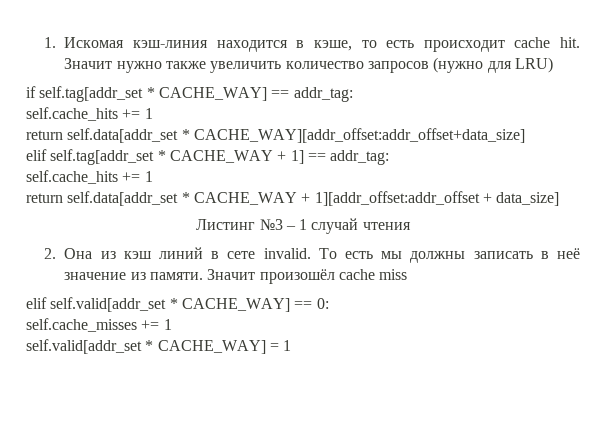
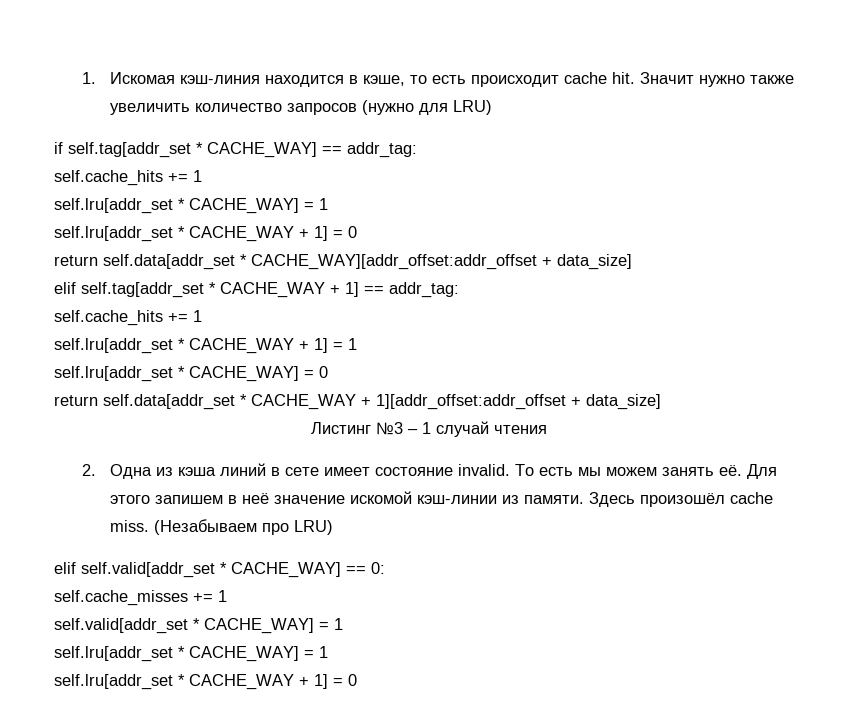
  if self.tag[addr_set * CACHE_WAY] == addr_tag:
  self.cache_hits += 1
- return self.data[addr_set * CACHE_WAY][addr_offset:addr_offset+data_size]
+ self.lru[addr_set * CACHE_WAY] = 1
+ self.lru[addr_set * CACHE_WAY + 1] = 0
+ return self.data[addr_set * CACHE_WAY][addr_offset:addr_offset + data_size]
+ self.lru[addr_set * CACHE_WAY + 1] = 1
+ self.lru[addr_set * CACHE_WAY] = 0
- 2. Она из кэш линий в сете invalid.
+ 2. Одна из кэша линий в сете имеет состояние invalid.
- То есть мы должны записать в неё значение из памяти.
+ То есть мы можем занять её. Для этого запишем в неё значение искомой кэш-линии из памяти.
- Значит произошёл cache miss
+ Здесь произошёл cache miss. (Незабываем про LRU)
  self.valid[addr_set * CACHE_WAY] = 1
+ self.lru[addr_set * CACHE_WAY] = 1
+ self.lru[addr_set * CACHE_WAY + 1] = 0

